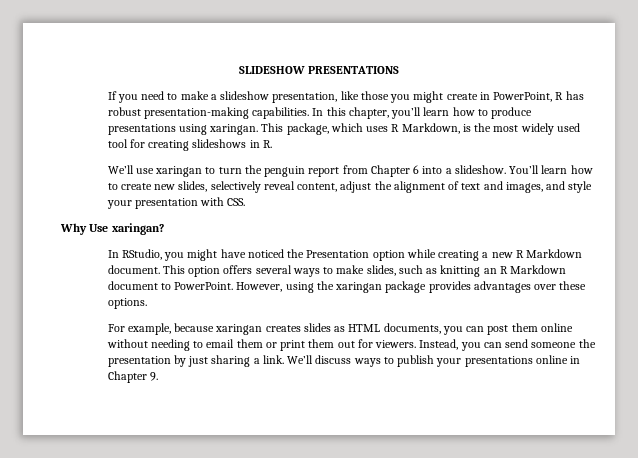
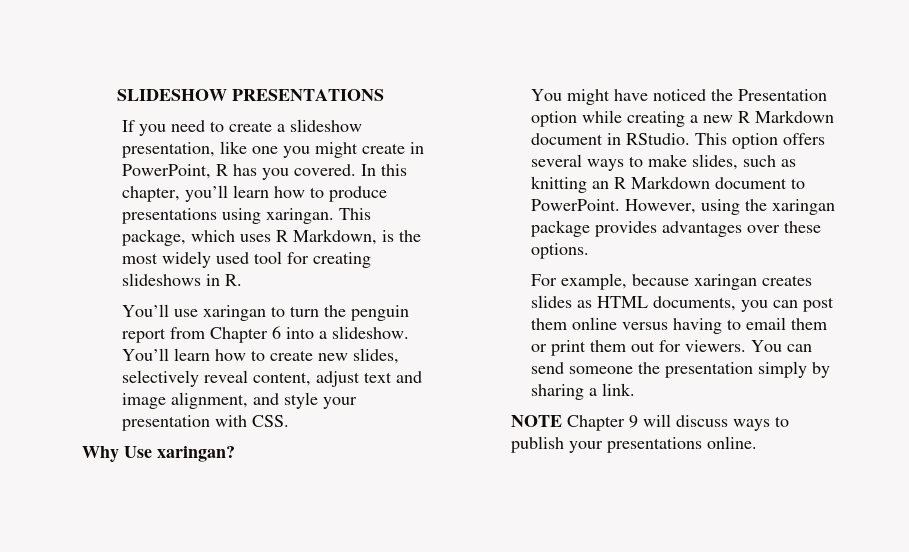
- If you need to make a slideshow presentation, like those you might create in PowerPoint, R has robust presentation-making capabilities.
+ If you need to create a slideshow presentation, like one you might create in PowerPoint, R has you covered.
- We’ll use xaringan to turn the penguin report from Chapter 6 into a slideshow.
+ You’ll use xaringan to turn the penguin report from Chapter 6 into a slideshow.
- You’ll learn how to create new slides, selectively reveal content, adjust the alignment of text and images, and style your presentation with CSS.
+ You’ll learn how to create new slides, selectively reveal content, adjust text and image alignment, and style your presentation with CSS.
- In RStudio, you might have noticed the Presentation option while creating a new R Markdown document.
+ You might have noticed the Presentation option while creating a new R Markdown document in RStudio.
- For example, because xaringan creates slides as HTML documents, you can post them online without needing to email them or print them out for viewers.
+ For example, because xaringan creates slides as HTML documents, you can post them online versus having to email them or print them out for viewers.
- Instead, you can send someone the presentation by just sharing a link. We’ll discuss ways to publish your presentations online in Chapter 9.
+ You can send someone the presentation simply by sharing a link.
+ NOTE Chapter 9 will discuss ways to publish your presentations online.

